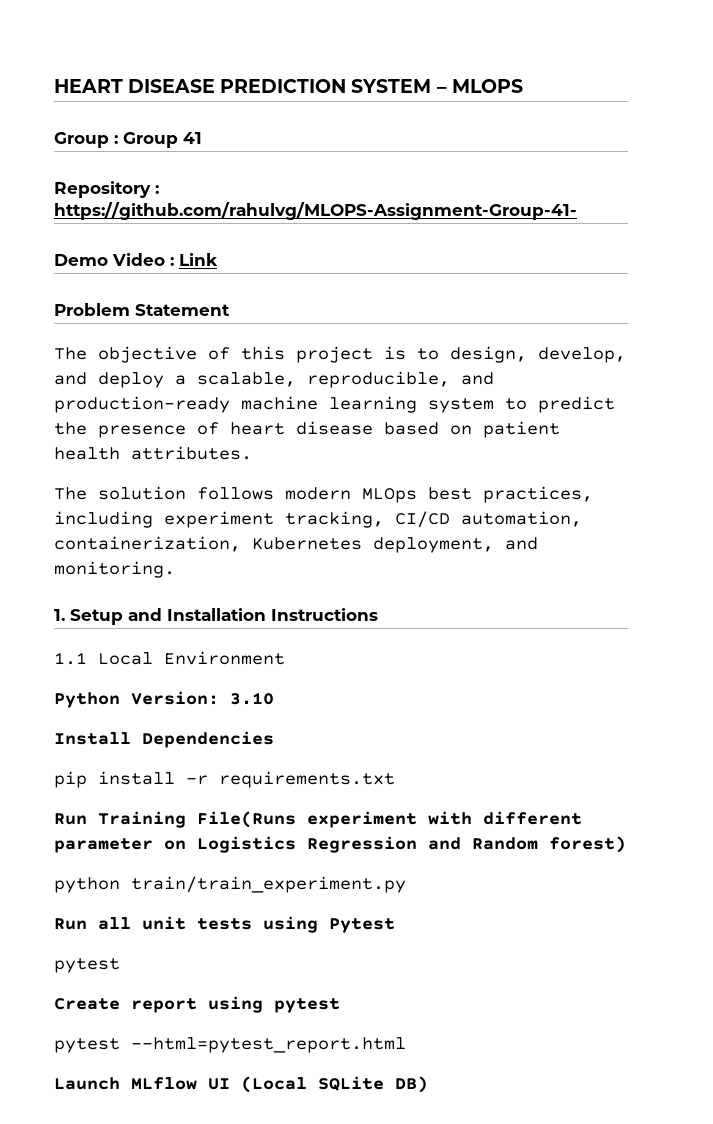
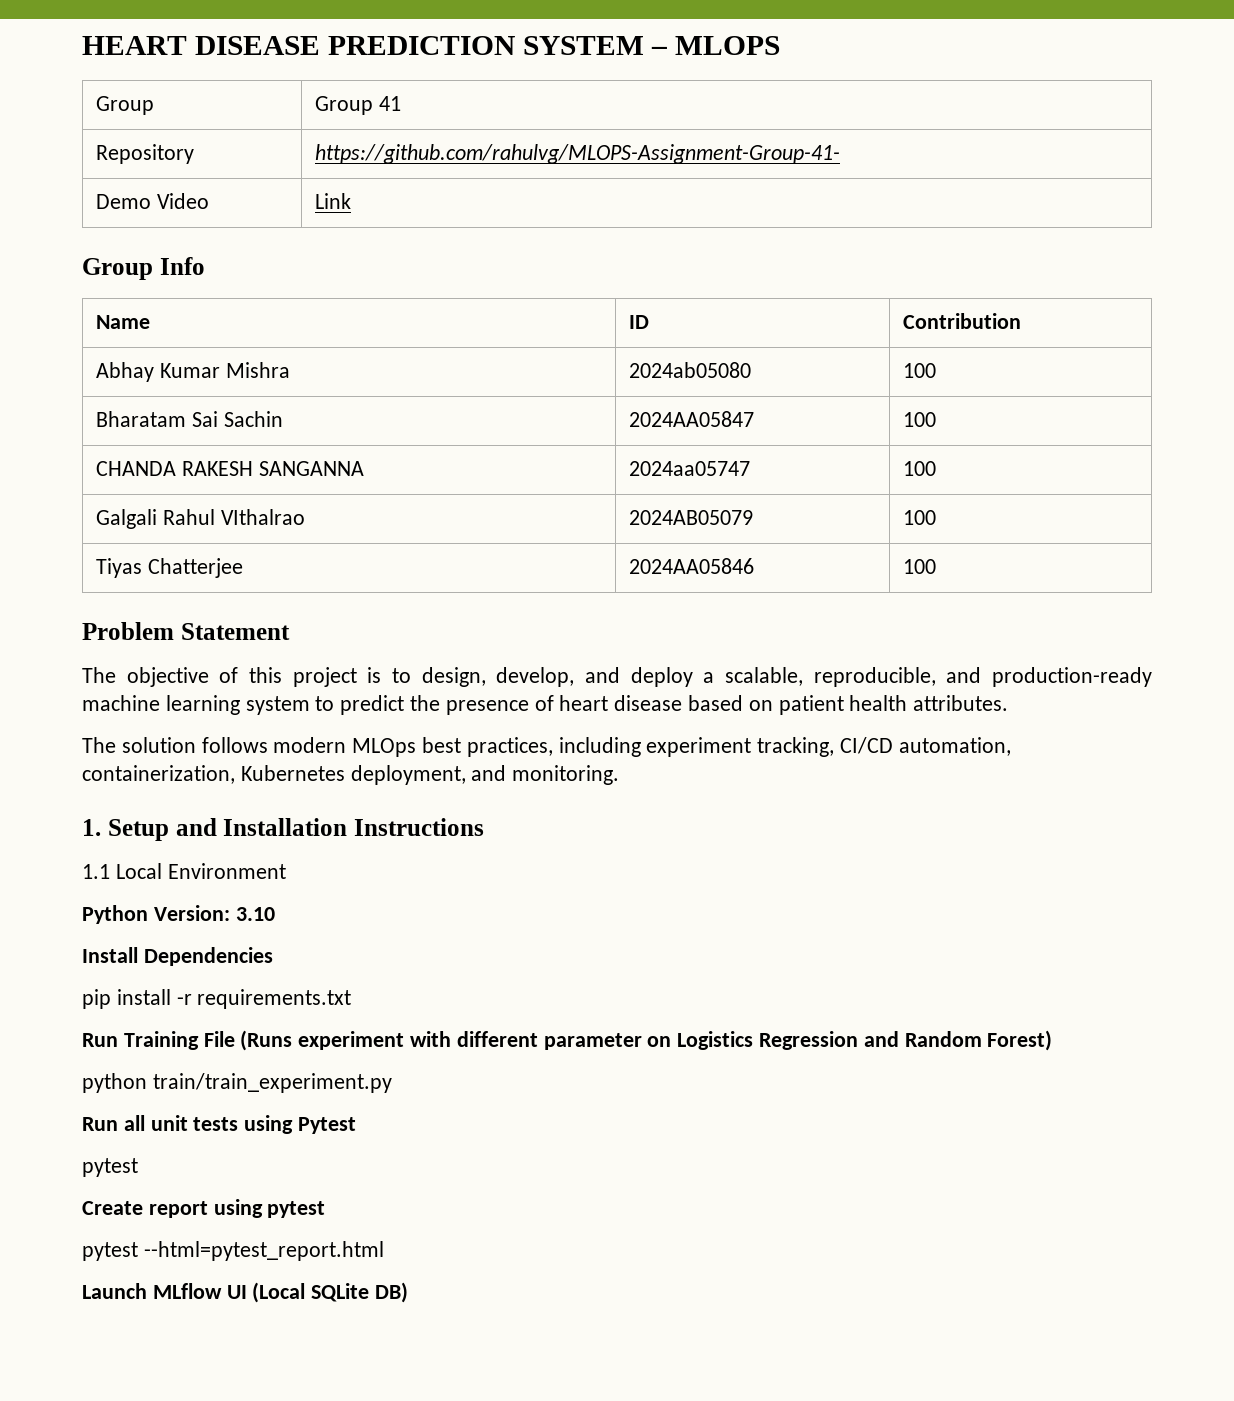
- Group : Group 41
- Repository : https://github.com/rahulvg/MLOPS-Assignment-Group-41-
- Demo Video : Link
+ Group | Group 41
+ Repository | https://github.com/rahulvg/MLOPS-Assignment-Group-41-
+ Demo Video | Link
+ Group Info
+ Name | ID | Contribution
+ Abhay Kumar Mishra | 2024ab05080 | 100
+ Bharatam Sai Sachin | 2024AA05847 | 100
+ CHANDA RAKESH SANGANNA | 2024aa05747 | 100
+ Galgali Rahul VIthalrao | 2024AB05079 | 100
+ Tiyas Chatterjee | 2024AA05846 | 100
- Run Training File(Runs experiment with different parameter on Logistics Regression and Random forest)
+ Run Training File (Runs experiment with different parameter on Logistics Regression and Random Forest)

